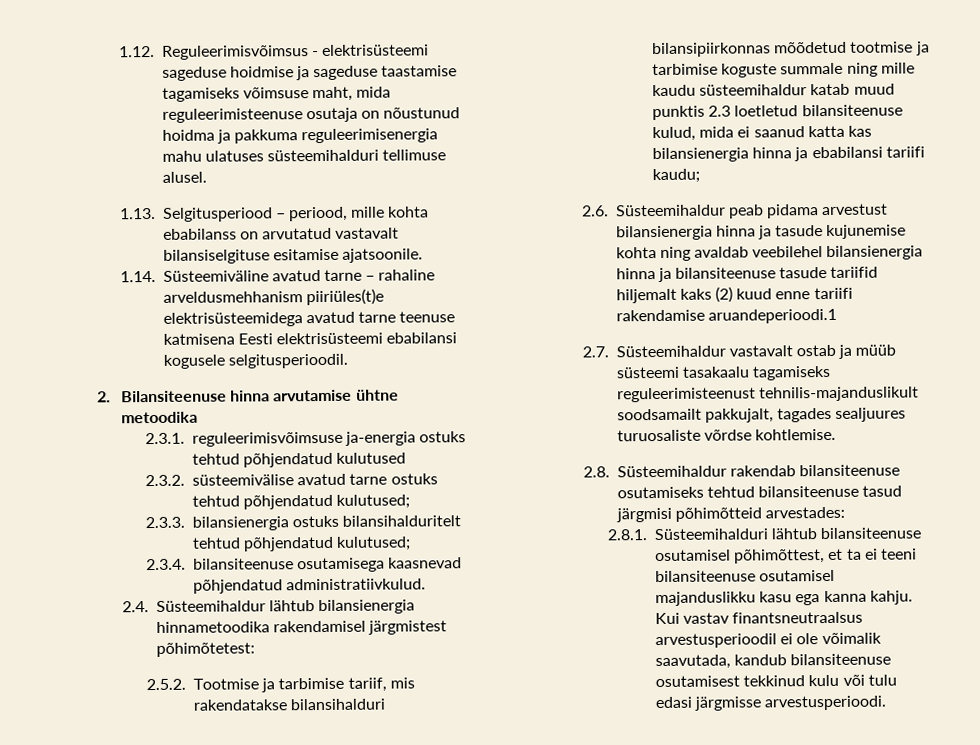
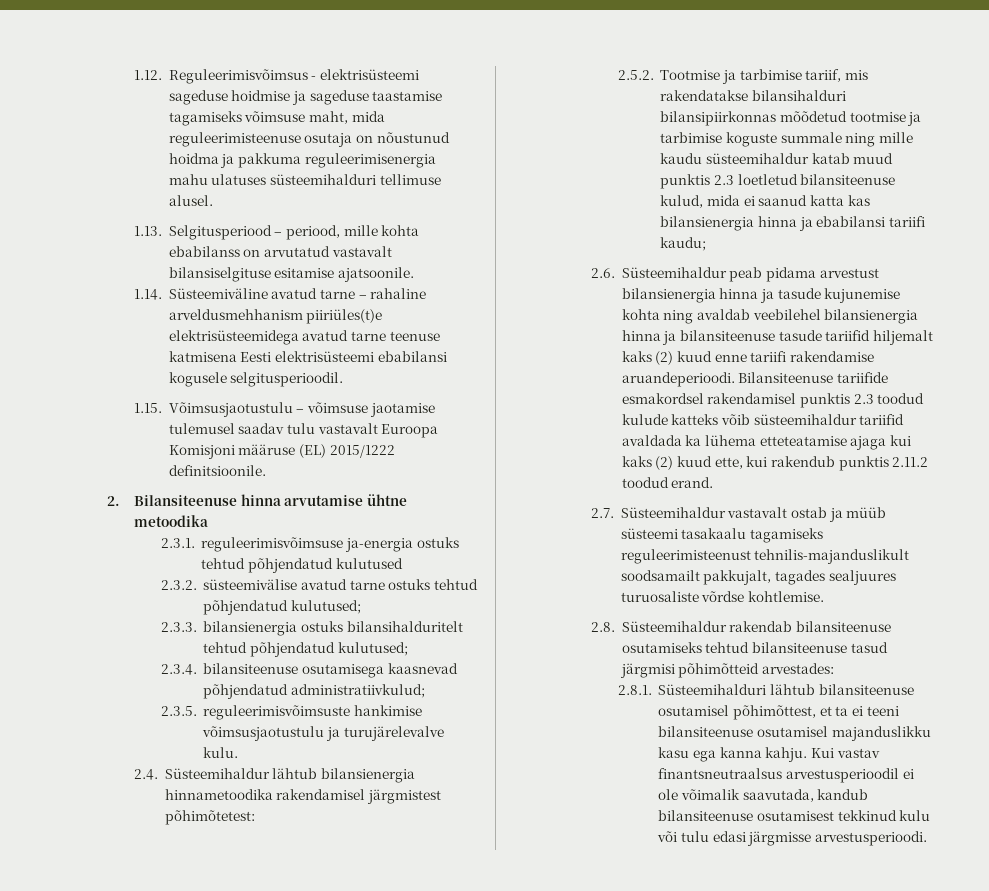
+ 1.15. Võimsusjaotustulu – võimsuse jaotamise tulemusel saadav tulu vastavalt Euroopa Komisjoni määruse (EL) 2015/1222 definitsioonile.
- 2.3.4. bilansiteenuse osutamisega kaasnevad põhjendatud administratiivkulud.
+ 2.3.4. bilansiteenuse osutamisega kaasnevad põhjendatud administratiivkulud;
+ 2.3.5. reguleerimisvõimsuste hankimise võimsusjaotustulu ja turujärelevalve kulu.
- 2.6. Süsteemihaldur peab pidama arvestust bilansienergia hinna ja tasude kujunemise kohta ning avaldab veebilehel bilansienergia hinna ja bilansiteenuse tasude tariifid hiljemalt kaks (2) kuud enne tariifi rakendamise aruandeperioodi.1
+ 2.6. Süsteemihaldur peab pidama arvestust bilansienergia hinna ja tasude kujunemise kohta ning avaldab veebilehel bilansienergia hinna ja bilansiteenuse tasude tariifid hiljemalt kaks (2) kuud enne tariifi rakendamise aruandeperioodi. Bilansiteenuse tariifide esmakordsel rakendamisel punktis 2.3 toodud kulude katteks võib süsteemihaldur tariifid avaldada ka lühema etteteatamise ajaga kui kaks (2) kuud ette, kui rakendub punktis 2.11.2 toodud erand.

